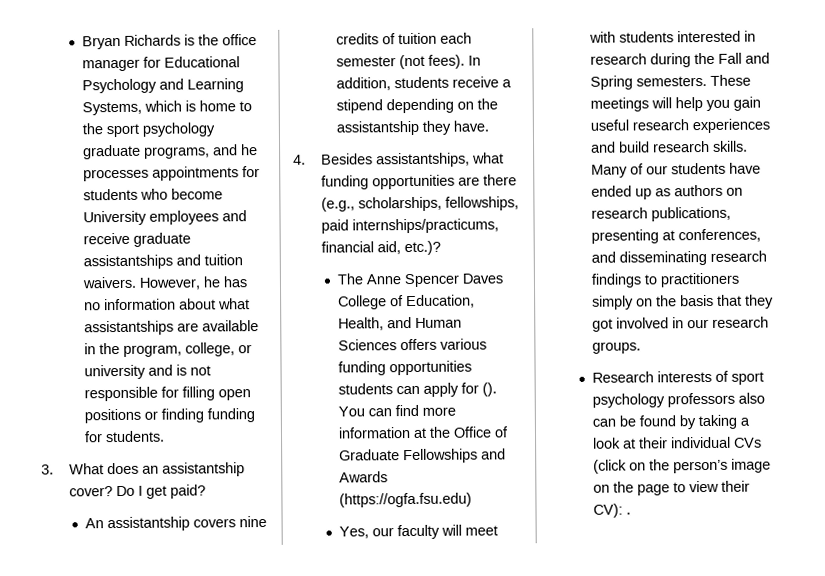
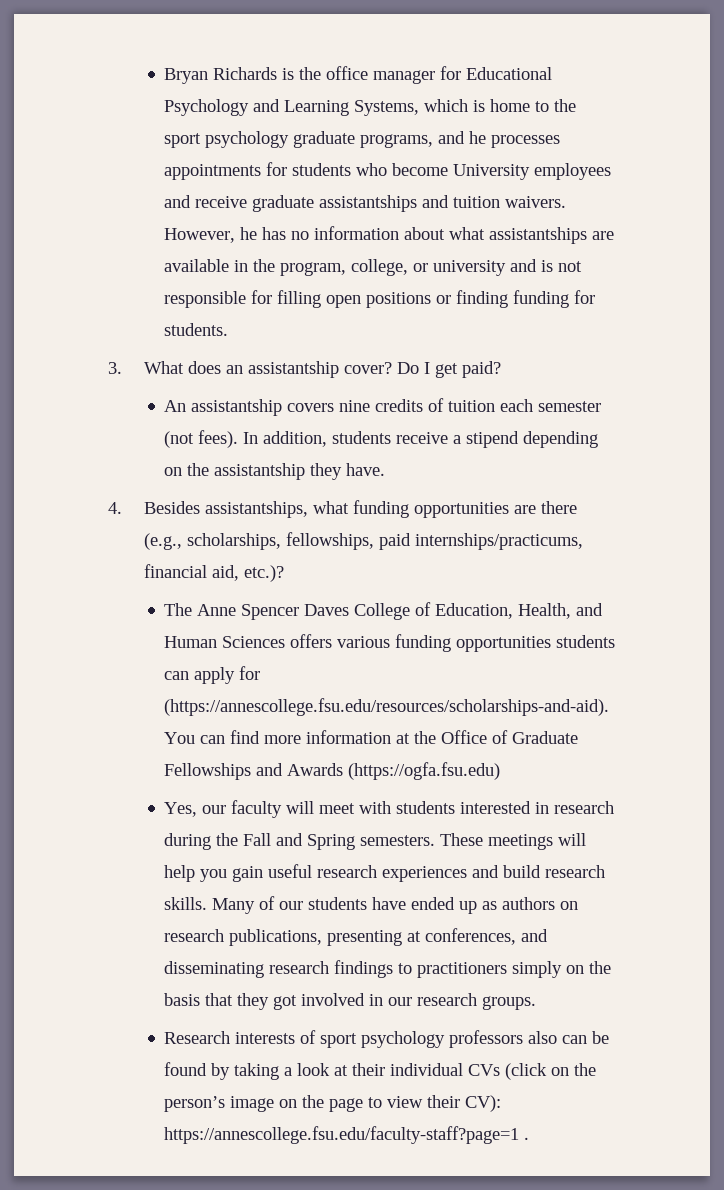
- The Anne Spencer Daves College of Education, Health, and Human Sciences offers various funding opportunities students can apply for (). You can find more information at the Office of Graduate Fellowships and Awards (https://ogfa.fsu.edu)
+ The Anne Spencer Daves College of Education, Health, and Human Sciences offers various funding opportunities students can apply for (https://annescollege.fsu.edu/resources/scholarships-and-aid). You can find more information at the Office of Graduate Fellowships and Awards (https://ogfa.fsu.edu)
- Research interests of sport psychology professors also can be found by taking a look at their individual CVs (click on the person’s image on the page to view their CV): .
+ Research interests of sport psychology professors also can be found by taking a look at their individual CVs (click on the person’s image on the page to view their CV): https://annescollege.fsu.edu/faculty-staff?page=1 .

